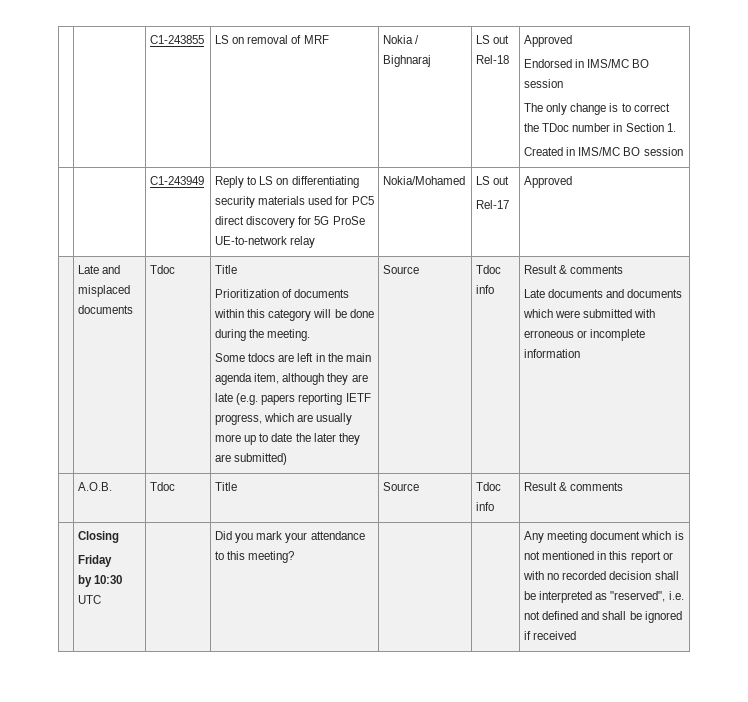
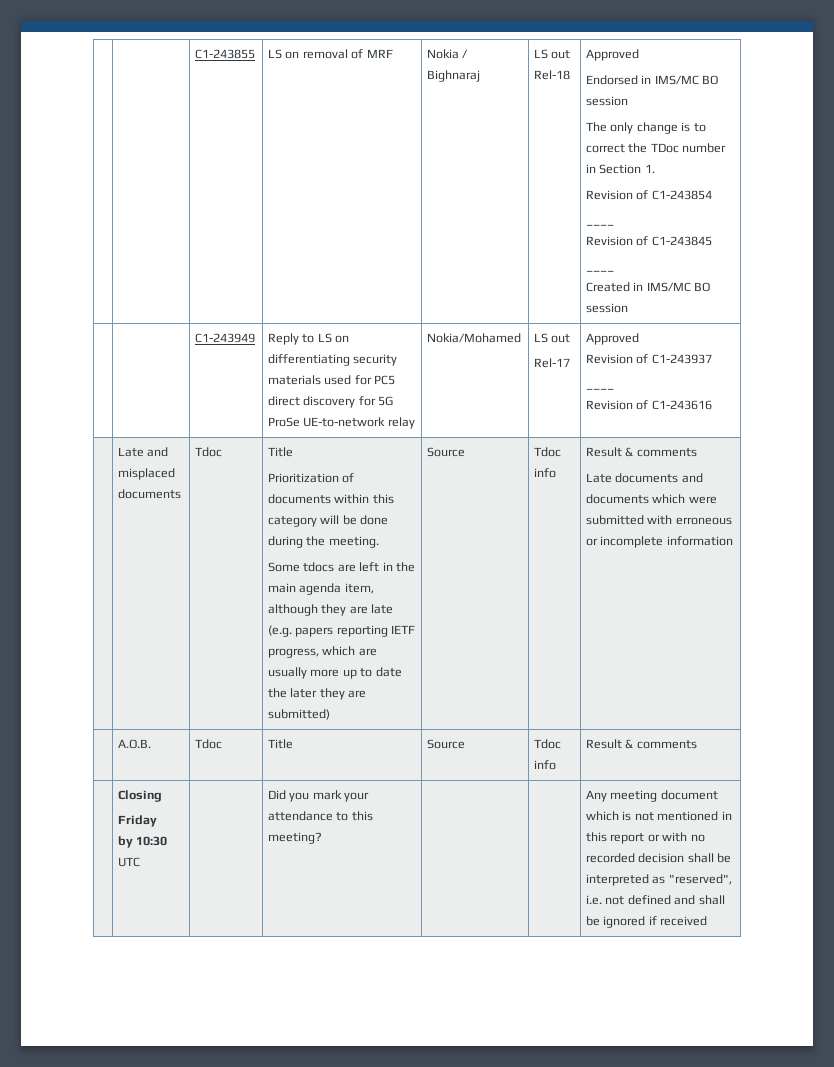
+ Revision of C1-243854
+ ____
+ Revision of C1-243845
+ ____
  | | C1-243949 | Reply to LS on differentiating security materials used for PC5 direct discovery for 5G ProSe UE-to-network relay | Nokia/Mohamed | LS out
  Rel-17 | Approved
+ Revision of C1-243937
+ ____
+ Revision of C1-243616

